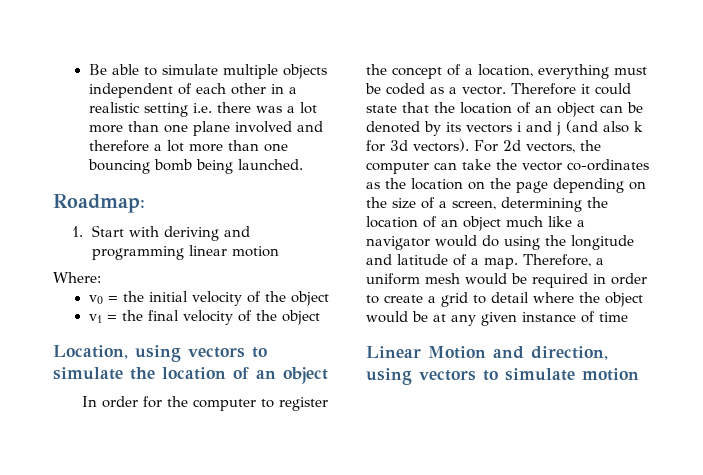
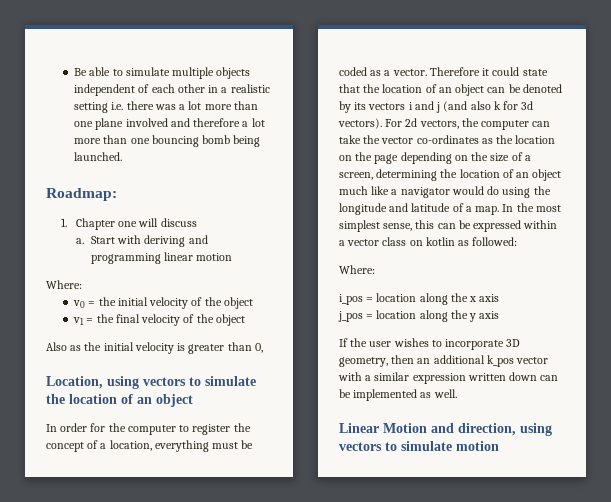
- 1. Start with deriving and programming linear motion
+ 1. Chapter one will discuss
+ a. Start with deriving and programming linear motion
+ Also as the initial velocity is greater than 0,
- Therefore, a uniform mesh would be required in order to create a grid to detail where the object would be at any given instance of time
+ In the most simplest sense, this can be expressed within a vector class on kotlin as followed:
+ Where:
+ i_pos = location along the x axis
+ j_pos = location along the y axis
+ If the user wishes to incorporate 3D geometry, then an additional k_pos vector with a similar expression written down can be implemented as well.

